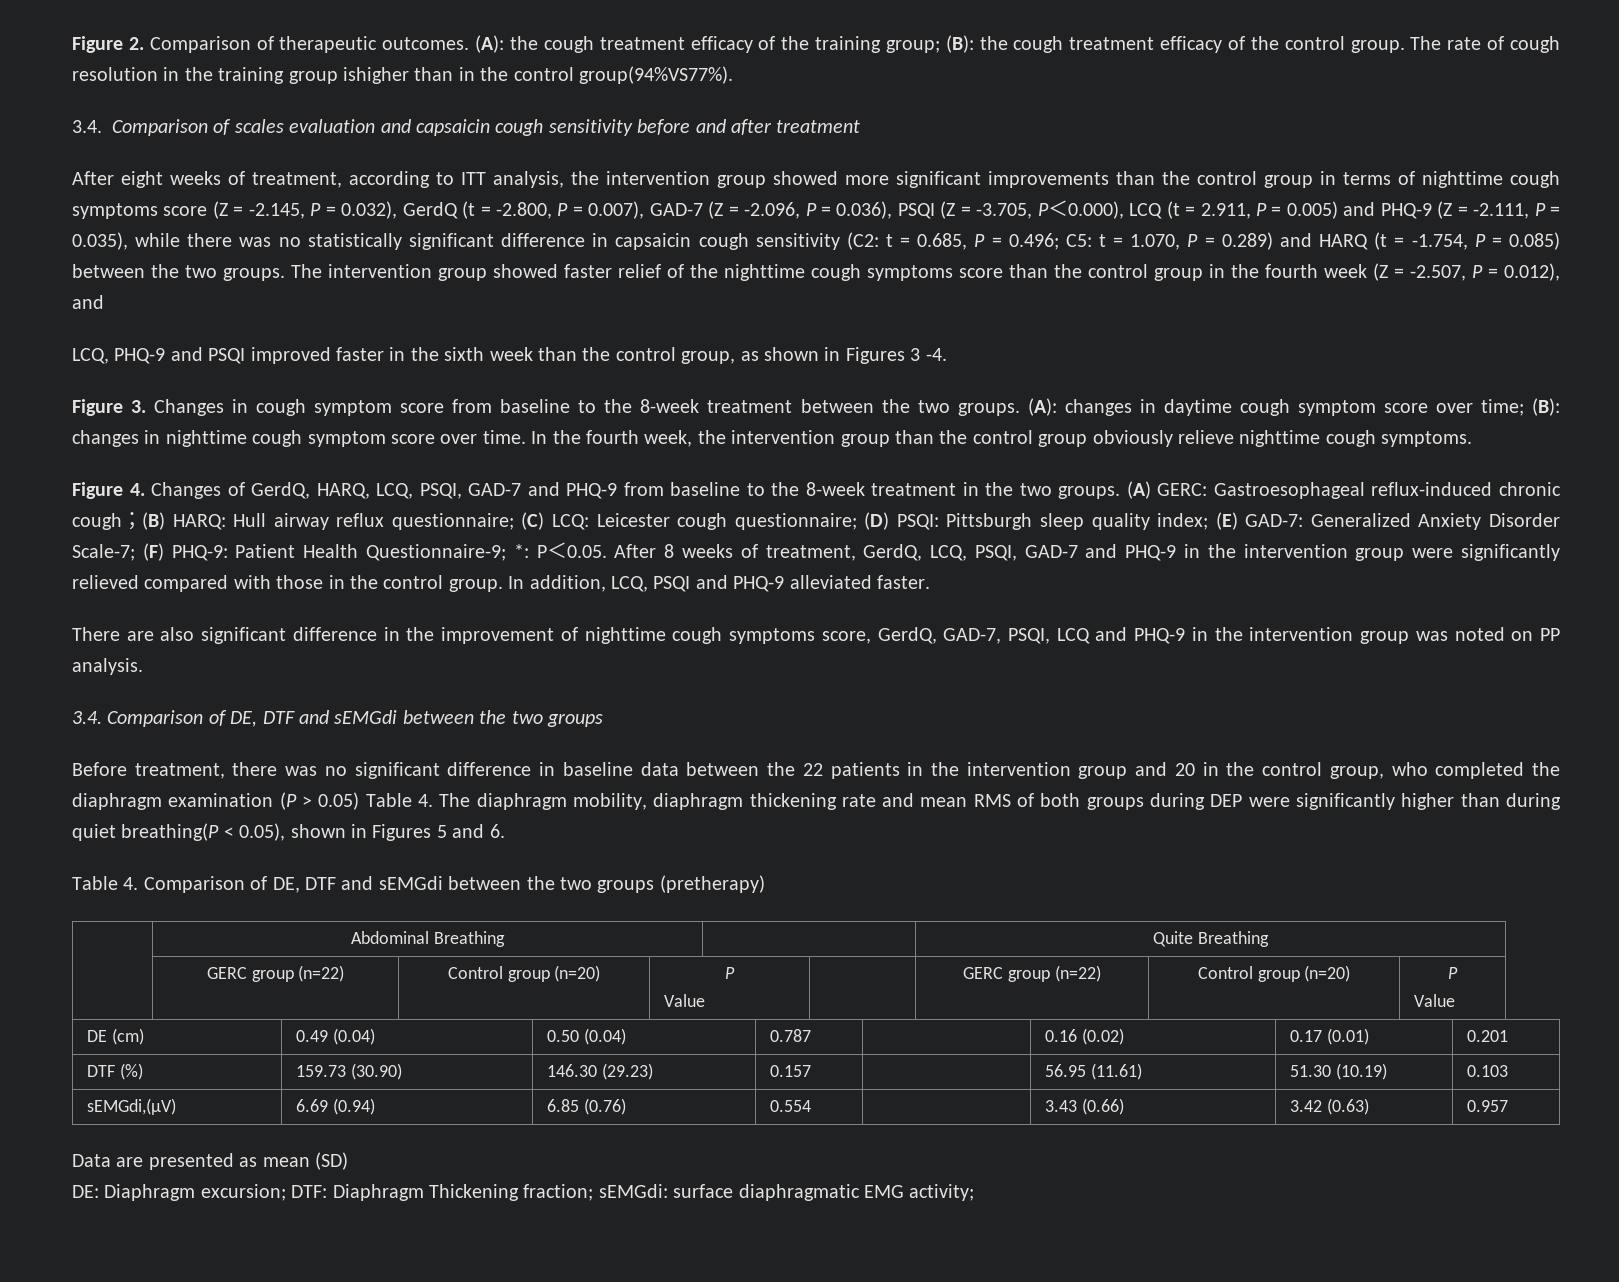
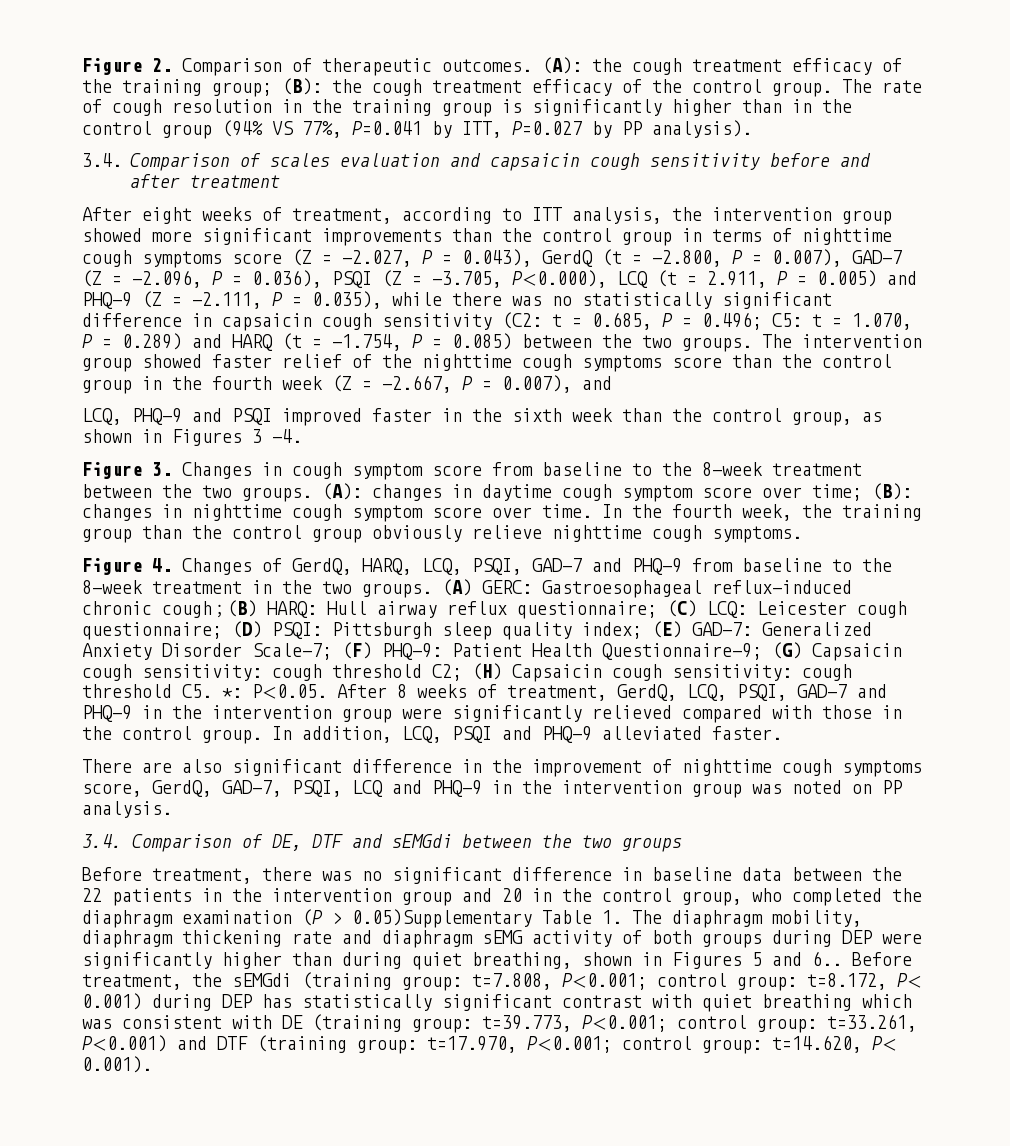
- The rate of cough resolution in the training group ishigher than in the control group(94%VS77%).
+ The rate of cough resolution in the training group is significantly higher than in the control group (94% VS 77%, P=0.041 by ITT, P=0.027 by PP analysis).
- After eight weeks of treatment, according to ITT analysis, the intervention group showed more significant improvements than the control group in terms of nighttime cough symptoms score (Z = -2.145, P = 0.032), GerdQ (t = -2.800, P = 0.007), GAD-7 (Z = -2.096, P = 0.036), PSQI (Z = -3.705, P＜0.000), LCQ (t = 2.911, P = 0.005) and PHQ-9 (Z = -2.111, P = 0.035), while there was no statistically significant difference in capsaicin cough sensitivity (C2:
+ After eight weeks of treatment, according to ITT analysis, the intervention group showed more significant improvements than the control group in terms of nighttime cough symptoms score (Z = -2.027, P = 0.043), GerdQ (t = -2.800, P = 0.007), GAD-7 (Z = -2.096, P = 0.036), PSQI (Z = -3.705, P＜0.000), LCQ (t = 2.911, P = 0.005) and PHQ-9 (Z = -2.111, P = 0.035), while there was no statistically significant difference in capsaicin cough sensitivity (C2:
- The intervention group showed faster relief of the nighttime cough symptoms score than the control group in the fourth week (Z = -2.507, P = 0.012), and
+ The intervention group showed faster relief of the nighttime cough symptoms score than the control group in the fourth week (Z = -2.667, P = 0.007), and
- In the fourth week, the intervention group than the control group obviously relieve nighttime cough symptoms.
+ In the fourth week, the training group than the control group obviously relieve nighttime cough symptoms.
- *:
+ (G) Capsaicin cough sensitivity: cough threshold C2; (H) Capsaicin cough sensitivity: cough threshold C5. *:
- Before treatment, there was no significant difference in baseline data between the 22 patients in the intervention group and 20 in the control group, who completed the diaphragm examination (P > 0.05) Table 4. The diaphragm mobility, diaphragm thickening rate and mean RMS of both groups during DEP were significantly higher than during quiet breathing(P < 0.05), shown in Figures 5 and 6.
- Table 4. Comparison of DE, DTF and sEMGdi between the two groups (pretherapy)
- | Abdominal Breathing | | Quite Breathing
- | GERC group (n=22) | Control group (n=20) | P
- Value | | GERC group (n=22) | Control group (n=20) | P
- Value
- DE (cm) | 0.49 (0.04) | 0.50 (0.04) | 0.787 | | 0.16 (0.02) | 0.17 (0.01) | 0.201
- DTF (%) | 159.73 (30.90) | 146.30 (29.23) | 0.157 | | 56.95 (11.61) | 51.30 (10.19) | 0.103
- sEMGdi,(μV) | 6.69 (0.94) | 6.85 (0.76) | 0.554 | | 3.43 (0.66) | 3.42 (0.63) | 0.957
- Data are presented as mean (SD)
- DE: Diaphragm excursion; DTF: Diaphragm Thickening fraction; sEMGdi: surface diaphragmatic EMG activity;
+ Before treatment, there was no significant difference in baseline data between the 22 patients in the intervention group and 20 in the control group, who completed the diaphragm examination (P > 0.05)Supplementary Table 1. The diaphragm mobility, diaphragm thickening rate and diaphragm sEMG activity of both groups during DEP were significantly higher than during quiet breathing, shown in Figures 5 and 6.. Before treatment, the sEMGdi (training group: t=7.808, P＜0.001; control group: t=8.172, P＜0.001) during DEP has statistically significant contrast with quiet breathing which was consistent with DE (training group: t=39.773, P＜0.001; control group: t=33.261, P＜0.001) and DTF (training group: t=17.970, P＜0.001; control group: t=14.620, P＜0.001).

